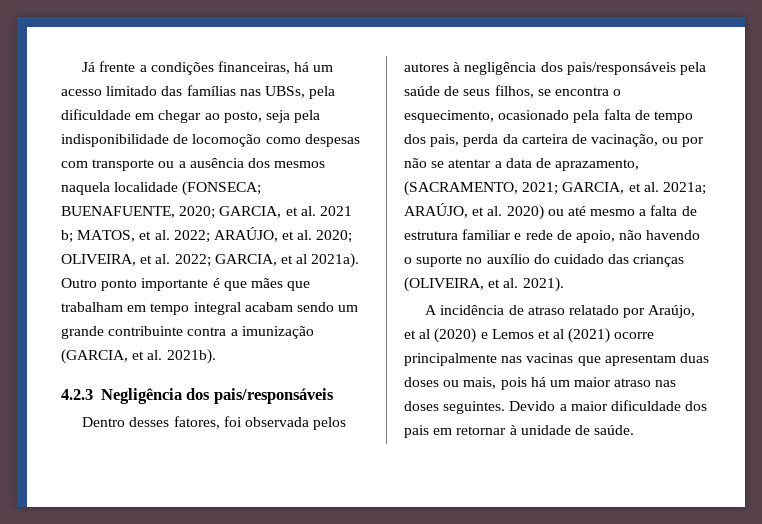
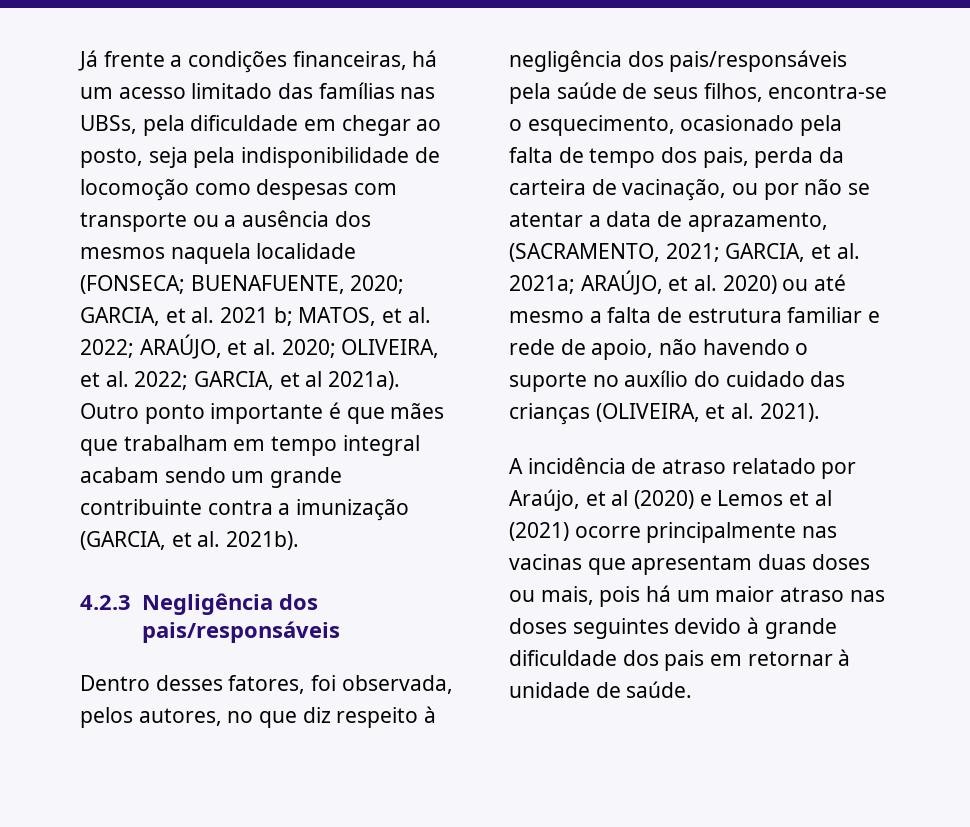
- Dentro desses fatores, foi observada pelos autores à negligência dos pais/responsáveis pela saúde de seus filhos, se encontra o esquecimento, ocasionado pela falta de tempo dos pais, perda da carteira de vacinação, ou por não se atentar a data de aprazamento, (SACRAMENTO, 2021;
+ Dentro desses fatores, foi observada, pelos autores, no que diz respeito à negligência dos pais/responsáveis pela saúde de seus filhos, encontra-se o esquecimento, ocasionado pela falta de tempo dos pais, perda da carteira de vacinação, ou por não se atentar a data de aprazamento, (SACRAMENTO, 2021;
- A incidência de atraso relatado por Araújo, et al (2020) e Lemos et al (2021) ocorre principalmente nas vacinas que apresentam duas doses ou mais, pois há um maior atraso nas doses seguintes. Devido a maior dificuldade dos pais em retornar à unidade de saúde.
+ A incidência de atraso relatado por Araújo, et al (2020) e Lemos et al (2021) ocorre principalmente nas vacinas que apresentam duas doses ou mais, pois há um maior atraso nas doses seguintes devido à grande dificuldade dos pais em retornar à unidade de saúde.

